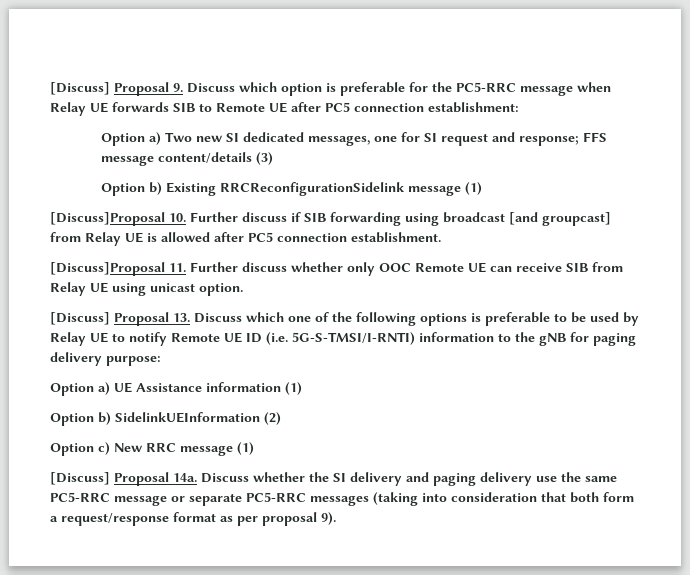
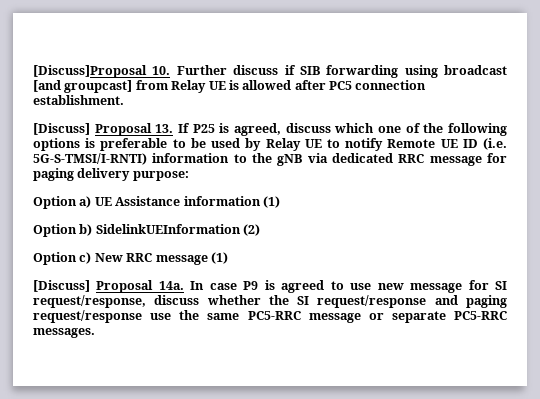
- [Discuss] Proposal 9. Discuss which option is preferable for the PC5-RRC message when Relay UE forwards SIB to Remote UE after PC5 connection establishment:
- Option a) Two new SI dedicated messages, one for SI request and response; FFS message content/details (3)
- Option b) Existing RRCReconfigurationSidelink message (1)
- [Discuss]Proposal 11. Further discuss whether only OOC Remote UE can receive SIB from Relay UE using unicast option.
- [Discuss] Proposal 13. Discuss which one of the following options is preferable to be used by Relay UE to notify Remote UE ID (i.e. 5G-S-TMSI/I-RNTI) information to the gNB for paging delivery purpose:
+ [Discuss] Proposal 13. If P25 is agreed, discuss which one of the following options is preferable to be used by Relay UE to notify Remote UE ID (i.e. 5G-S-TMSI/I-RNTI) information to the gNB via dedicated RRC message for paging delivery purpose:
- Discuss whether the SI delivery and paging delivery use the same PC5-RRC message or separate PC5-RRC messages (taking into consideration that both form a request/response format as per proposal 9).
+ In case P9 is agreed to use new message for SI request/response, discuss whether the SI request/response and paging request/response use the same PC5-RRC message or separate PC5-RRC messages.

